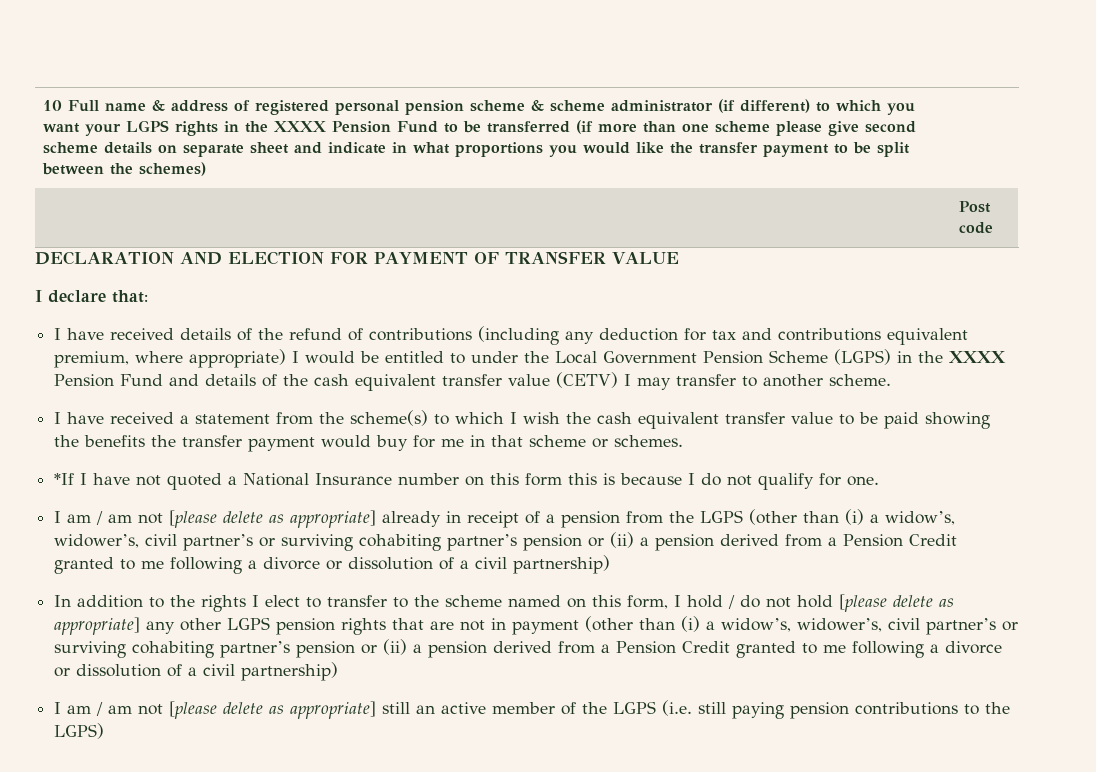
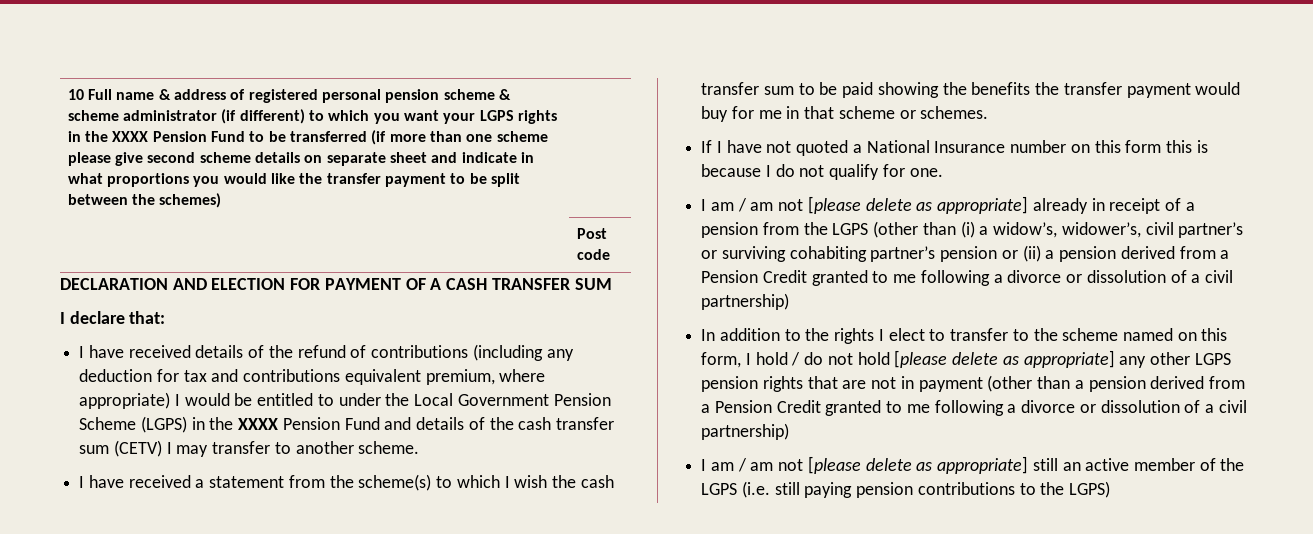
- DECLARATION AND ELECTION FOR PAYMENT OF TRANSFER VALUE
+ DECLARATION AND ELECTION FOR PAYMENT OF A CASH TRANSFER SUM
- I have received details of the refund of contributions (including any deduction for tax and contributions equivalent premium, where appropriate) I would be entitled to under the Local Government Pension Scheme (LGPS) in the XXXX Pension Fund and details of the cash equivalent transfer value (CETV) I may transfer to another scheme.
+ I have received details of the refund of contributions (including any deduction for tax and contributions equivalent premium, where appropriate) I would be entitled to under the Local Government Pension Scheme (LGPS) in the XXXX Pension Fund and details of the cash transfer sum (CETV) I may transfer to another scheme.
- I have received a statement from the scheme(s) to which I wish the cash equivalent transfer value to be paid showing the benefits the transfer payment would buy for me in that scheme or schemes.
+ I have received a statement from the scheme(s) to which I wish the cash transfer sum to be paid showing the benefits the transfer payment would buy for me in that scheme or schemes.
- *If I have not quoted a National Insurance number on this form this is because I do not qualify for one.
+ If I have not quoted a National Insurance number on this form this is because I do not qualify for one.
- In addition to the rights I elect to transfer to the scheme named on this form, I hold / do not hold [please delete as appropriate] any other LGPS pension rights that are not in payment (other than (i) a widow’s, widower’s, civil partner’s or surviving cohabiting partner’s pension or (ii) a pension derived from a Pension Credit granted to me following a divorce or dissolution of a civil partnership)
+ In addition to the rights I elect to transfer to the scheme named on this form, I hold / do not hold [please delete as appropriate] any other LGPS pension rights that are not in payment (other than a pension derived from a Pension Credit granted to me following a divorce or dissolution of a civil partnership)

